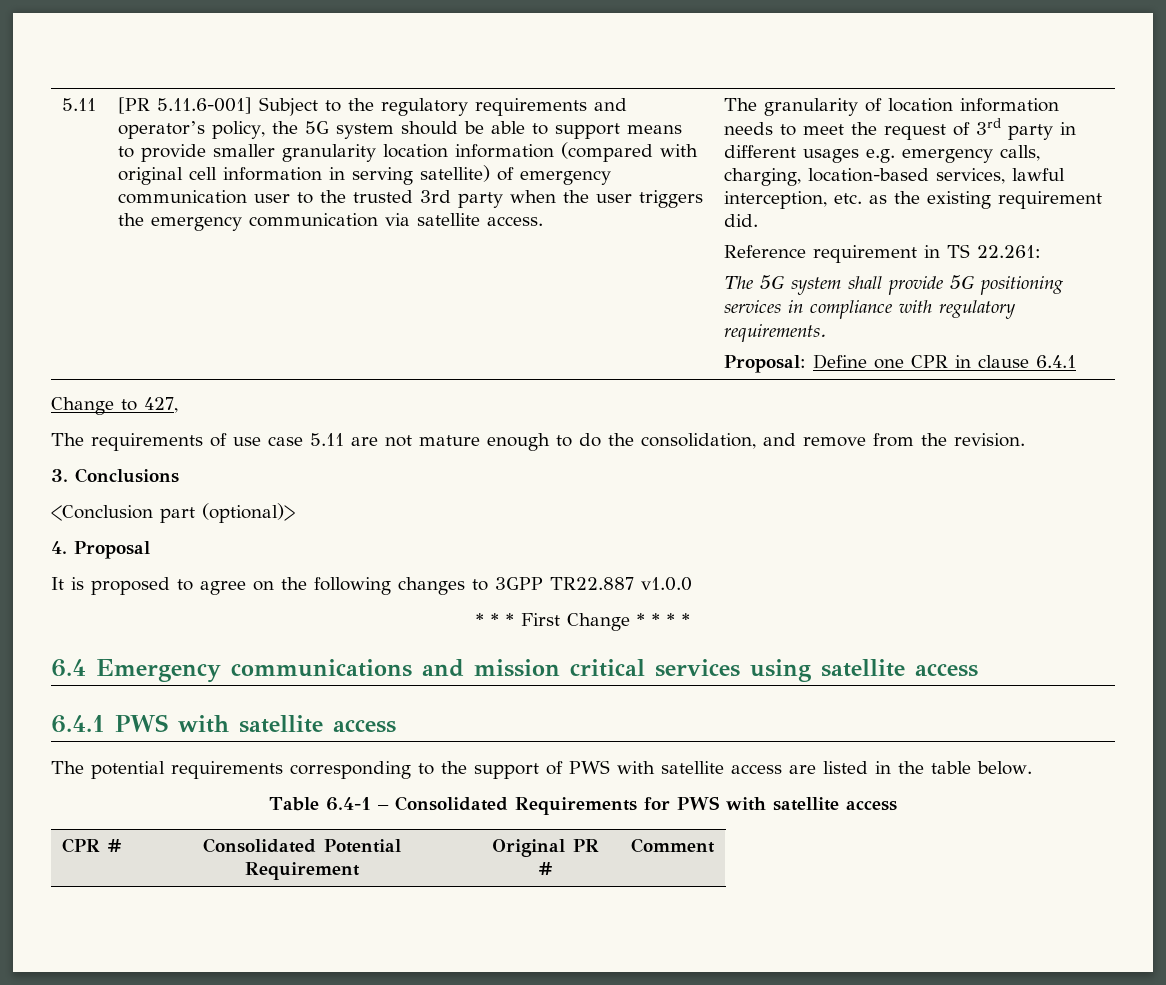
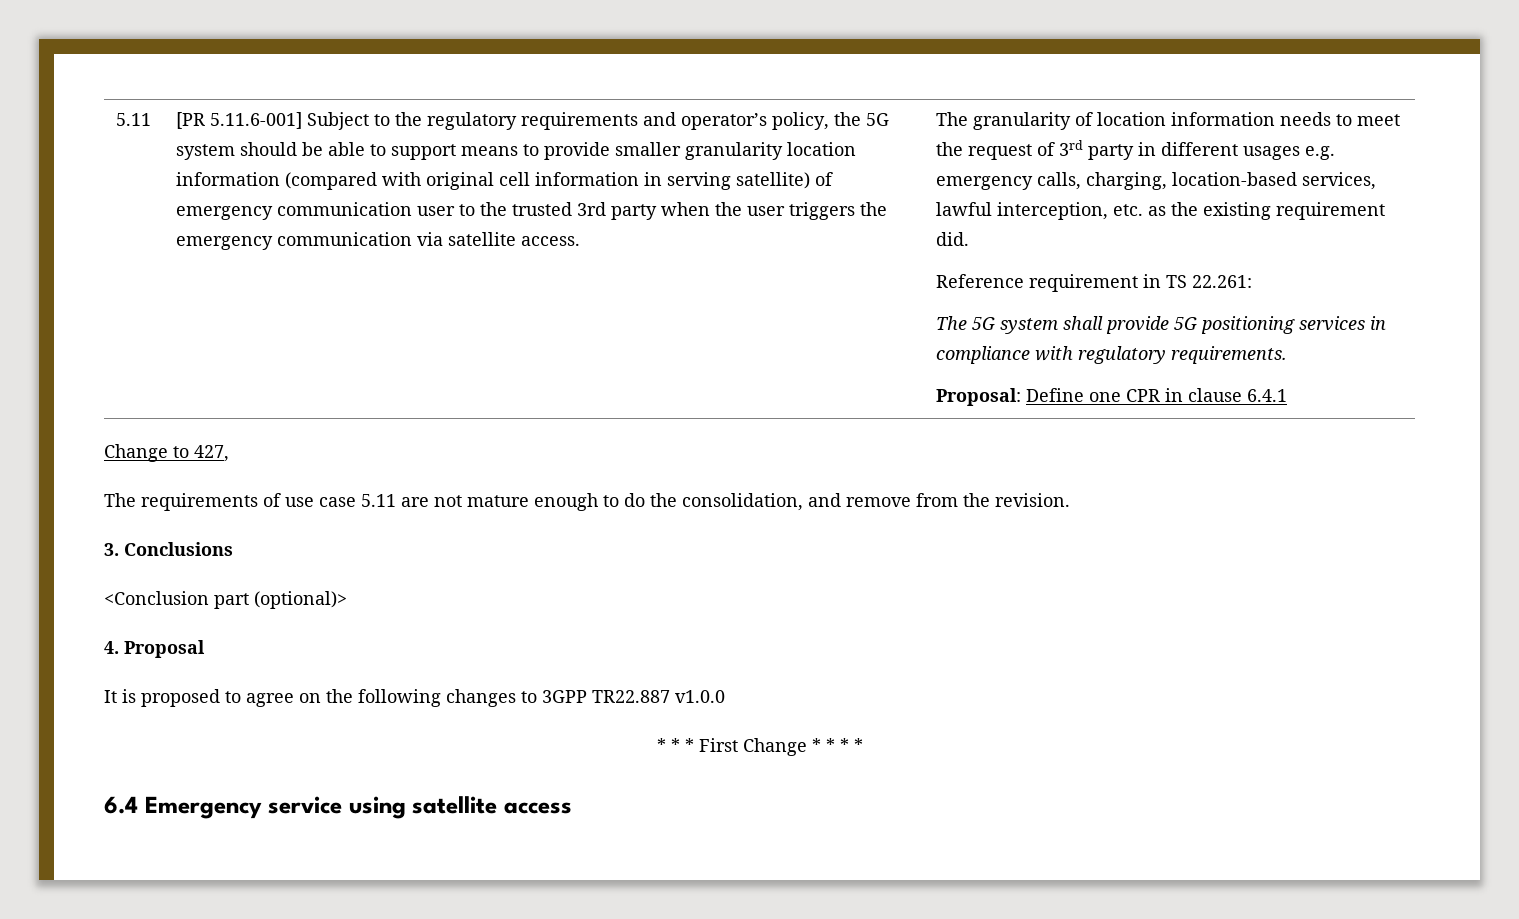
- 6.4 Emergency communications and mission critical services using satellite access
- 6.4.1 PWS with satellite access
- The potential requirements corresponding to the support of PWS with satellite access are listed in the table below.
- Table 6.4-1 – Consolidated Requirements for PWS with satellite access
- CPR # | Consolidated Potential Requirement | Original PR # | Comment
+ 6.4 Emergency service using satellite access

